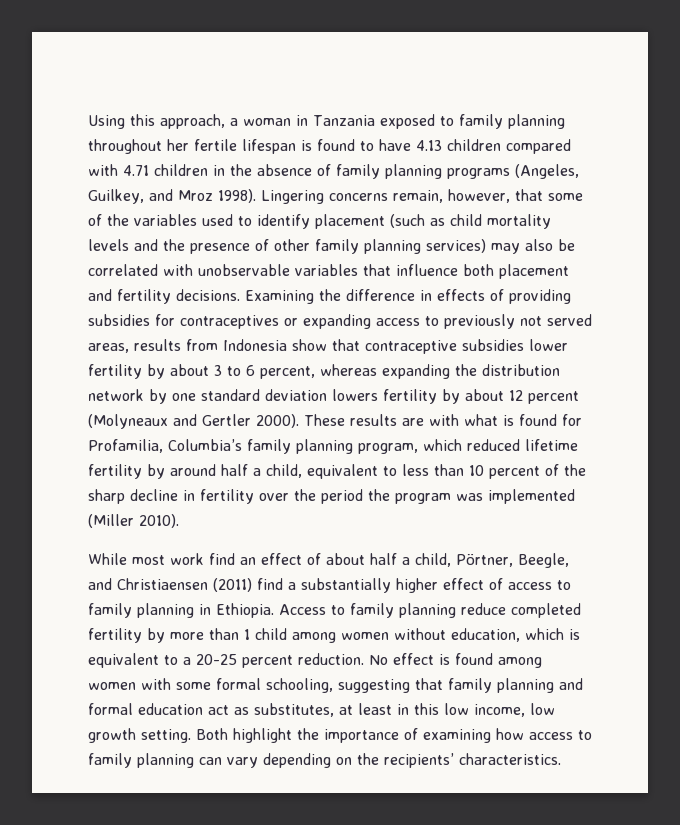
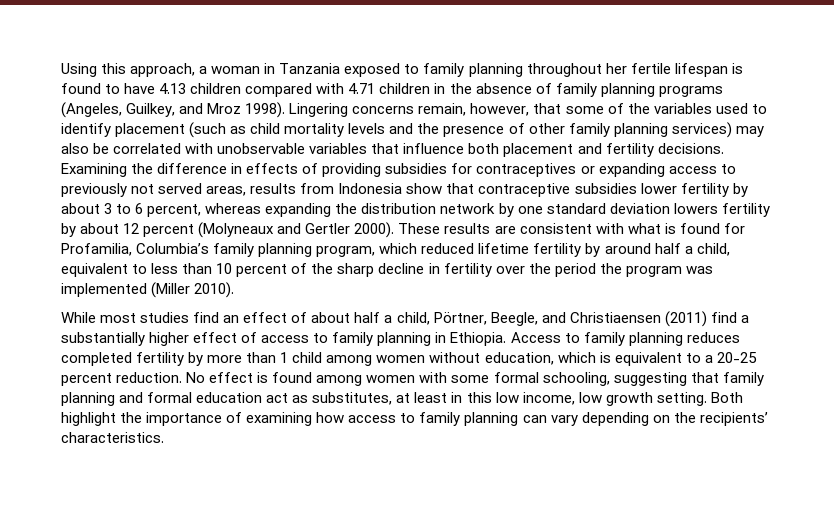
- These results are with what is found for Profamilia, Columbia’s family planning program, which reduced lifetime fertility by around half a child, equivalent to less than 10 percent of the sharp decline in fertility over the period the program was implemented (Miller 2010).
+ These results are consistent with what is found for Profamilia, Columbia’s family planning program, which reduced lifetime fertility by around half a child, equivalent to less than 10 percent of the sharp decline in fertility over the period the program was implemented (Miller 2010).
- While most work find an effect of about half a child, Pörtner, Beegle, and Christiaensen (2011) find a substantially higher effect of access to family planning in Ethiopia.
+ While most studies find an effect of about half a child, Pörtner, Beegle, and Christiaensen (2011) find a substantially higher effect of access to family planning in Ethiopia.
- Access to family planning reduce completed fertility by more than 1 child among women without education, which is equivalent to a 20-25 percent reduction.
+ Access to family planning reduces completed fertility by more than 1 child among women without education, which is equivalent to a 20-25 percent reduction.

